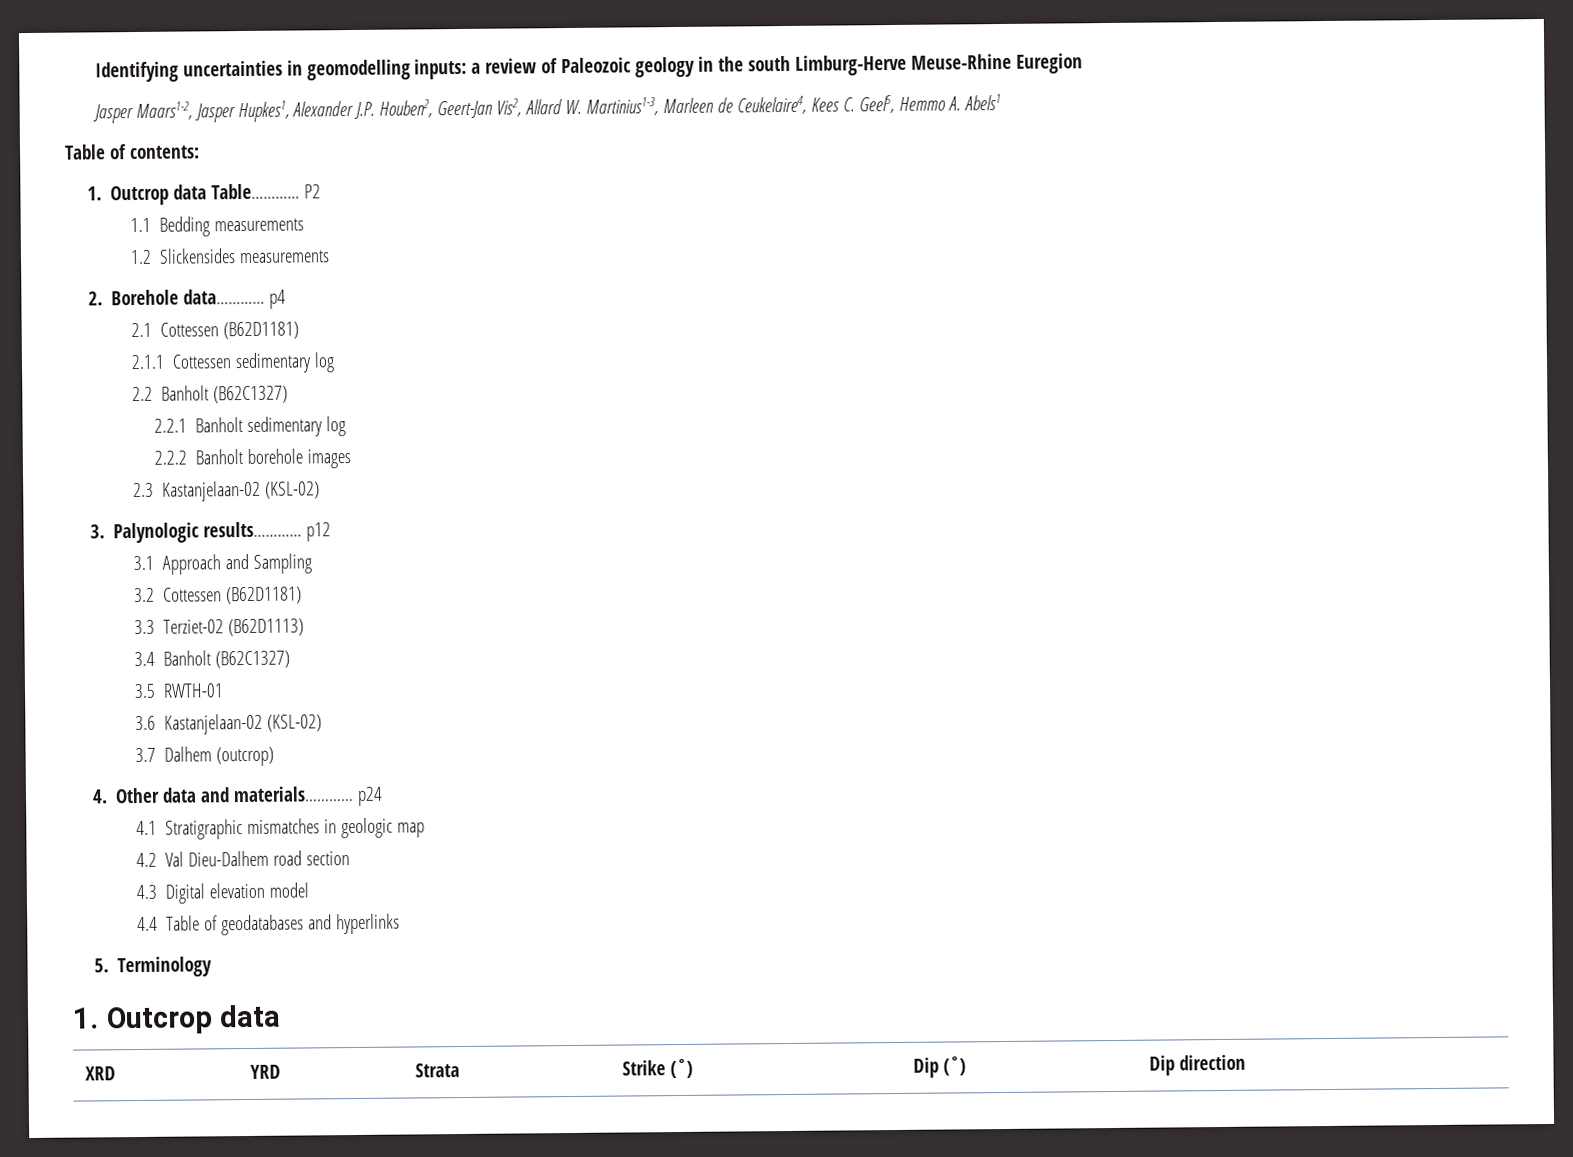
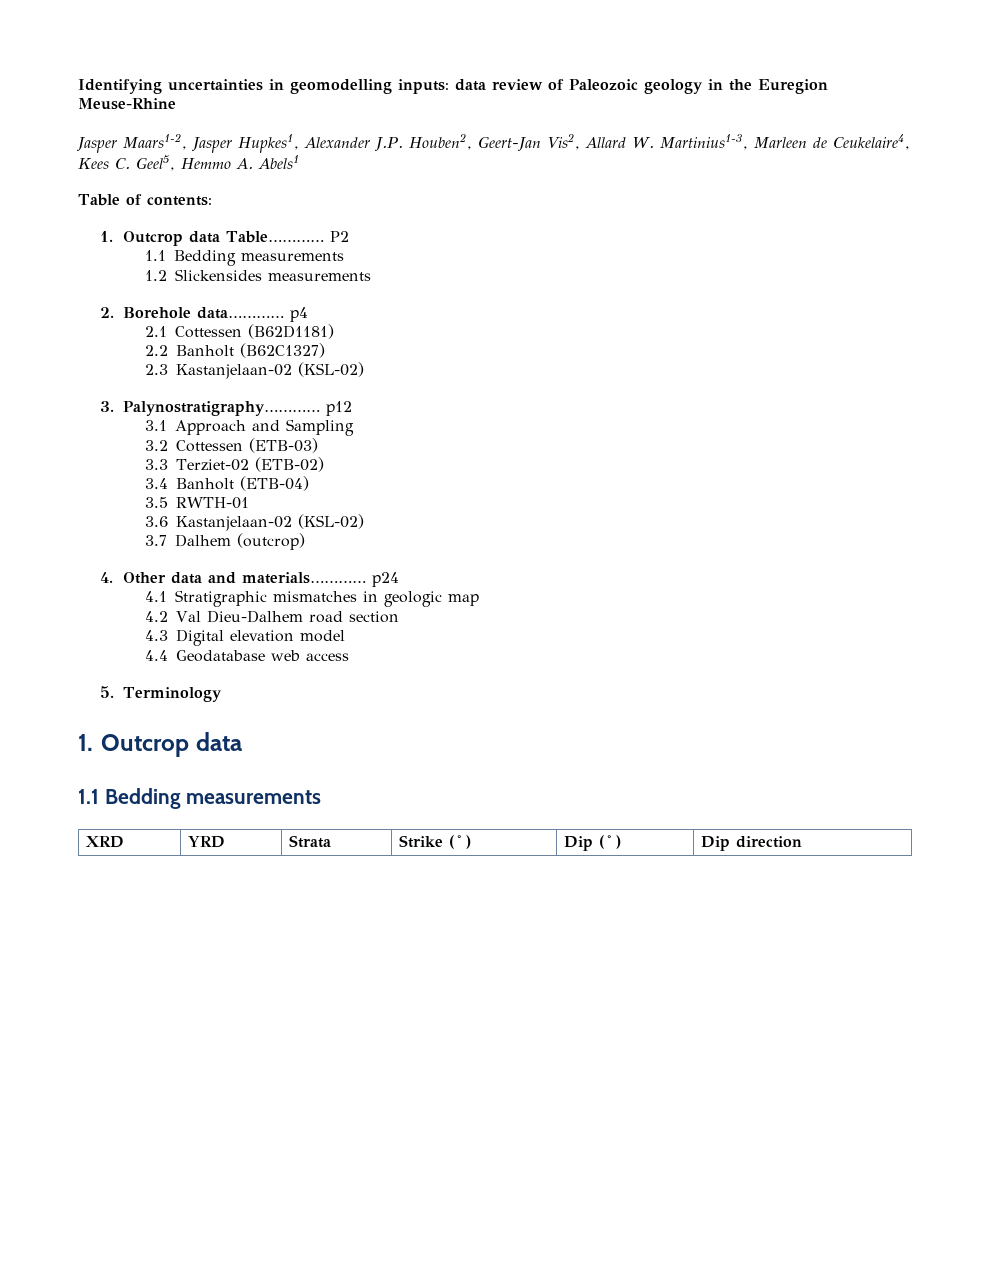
- Identifying uncertainties in geomodelling inputs: a review of Paleozoic geology in the south Limburg-Herve Meuse-Rhine Euregion
+ Identifying uncertainties in geomodelling inputs: data review of Paleozoic geology in the Euregion Meuse-Rhine
- 2.1.1 Cottessen sedimentary log
  2.2 Banholt (B62C1327)
- 2.2.1 Banholt sedimentary log
- 2.2.2 Banholt borehole images
- 3. Palynologic results………… p12
+ 3. Palynostratigraphy………… p12
- 3.2 Cottessen (B62D1181)
+ 3.2 Cottessen (ETB-03)
- 3.3 Terziet-02 (B62D1113)
+ 3.3 Terziet-02 (ETB-02)
- 3.4 Banholt (B62C1327)
+ 3.4 Banholt (ETB-04)
- 4.4 Table of geodatabases and hyperlinks
+ 4.4 Geodatabase web access
  5. Terminology
  1. Outcrop data
+ 1.1 Bedding measurements

